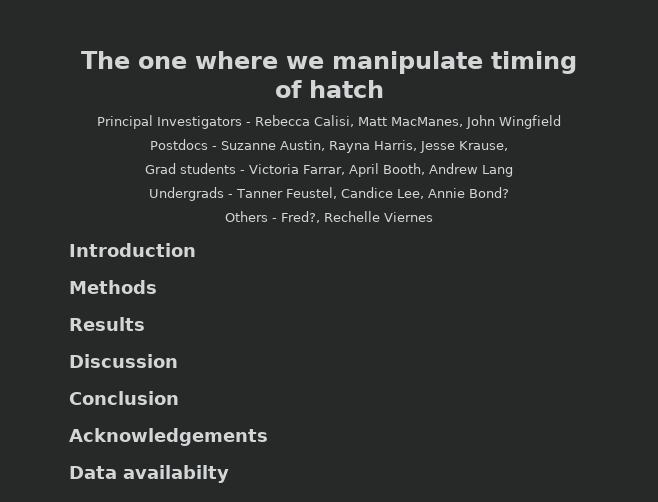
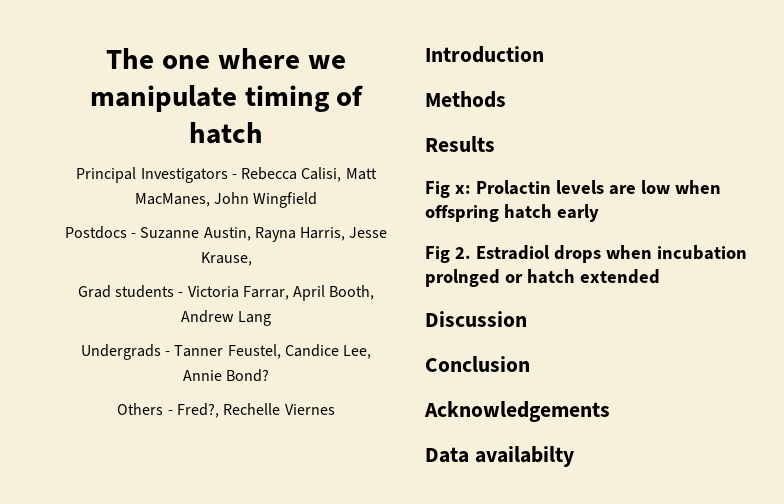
+ Fig x: Prolactin levels are low when offspring hatch early
+ Fig 2. Estradiol drops when incubation prolnged or hatch extended

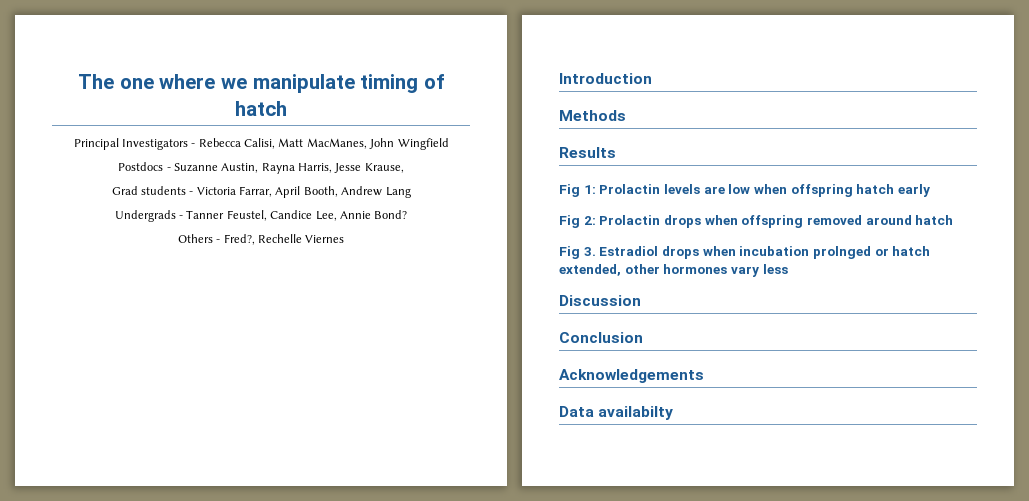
- Fig x: Prolactin levels are low when offspring hatch early
+ Fig 1: Prolactin levels are low when offspring hatch early
- Fig 2. Estradiol drops when incubation prolnged or hatch extended
+ Fig 2: Prolactin drops when offspring removed around hatch
+ Fig 3. Estradiol drops when incubation prolnged or hatch extended, other hormones vary less

